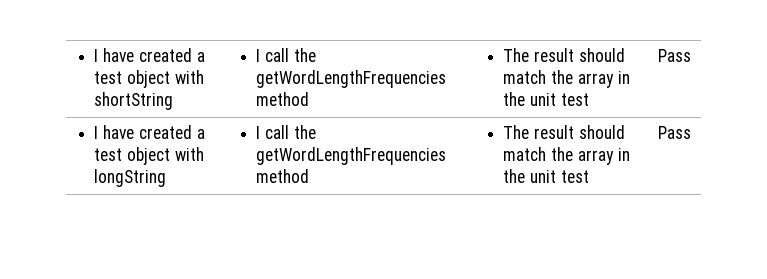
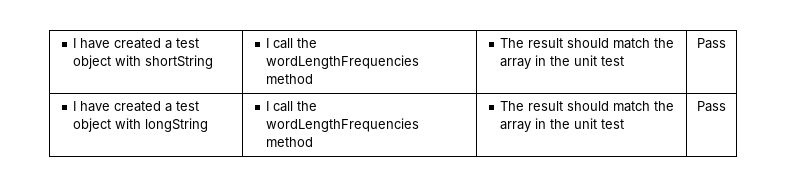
- I have created a test object with shortString | I call the getWordLengthFrequencies method | The result should match the array in the unit test | Pass
+ I have created a test object with shortString | I call the wordLengthFrequencies method | The result should match the array in the unit test | Pass
- I have created a test object with longString | I call the getWordLengthFrequencies method | The result should match the array in the unit test | Pass
+ I have created a test object with longString | I call the wordLengthFrequencies method | The result should match the array in the unit test | Pass

